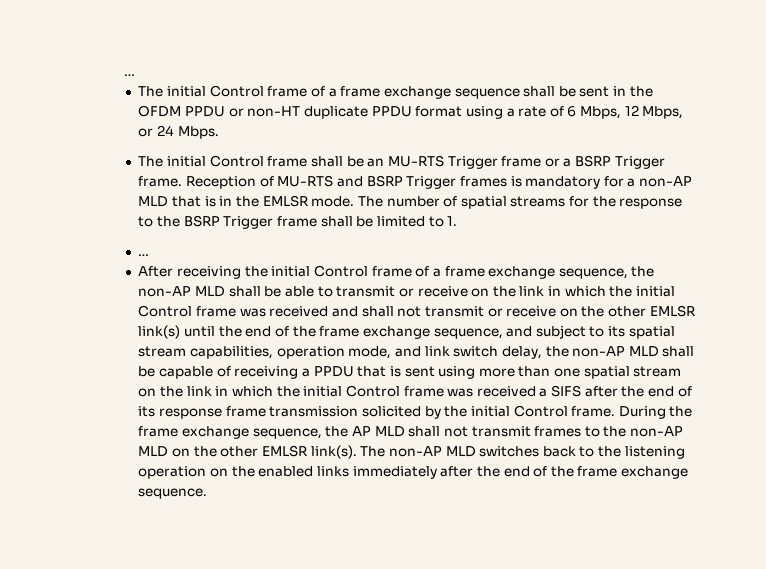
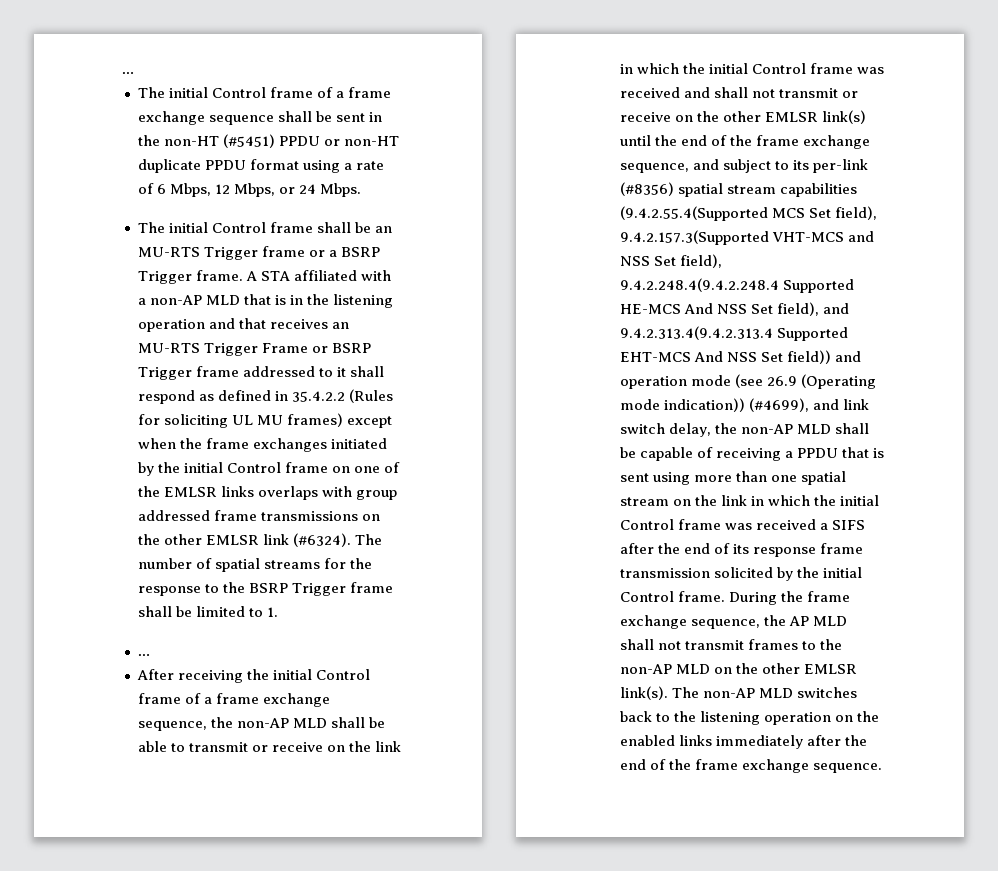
- The initial Control frame of a frame exchange sequence shall be sent in the OFDM PPDU or non-HT duplicate PPDU format using a rate of 6 Mbps, 12 Mbps, or 24 Mbps.
+ The initial Control frame of a frame exchange sequence shall be sent in the non-HT (#5451) PPDU or non-HT duplicate PPDU format using a rate of 6 Mbps, 12 Mbps, or 24 Mbps.
- Reception of MU-RTS and BSRP Trigger frames is mandatory for a non-AP MLD that is in the EMLSR mode.
+ A STA affiliated with a non-AP MLD that is in the listening operation and that receives an MU-RTS Trigger Frame or BSRP Trigger frame addressed to it shall respond as defined in 35.4.2.2 (Rules for soliciting UL MU frames) except when the frame exchanges initiated by the initial Control frame on one of the EMLSR links overlaps with group addressed frame transmissions on the other EMLSR link (#6324).
- After receiving the initial Control frame of a frame exchange sequence, the non-AP MLD shall be able to transmit or receive on the link in which the initial Control frame was received and shall not transmit or receive on the other EMLSR link(s) until the end of the frame exchange sequence, and subject to its spatial stream capabilities, operation mode, and link switch delay, the non-AP MLD shall be capable of receiving a PPDU that is sent using more than one spatial stream on the link in which the initial Control frame was received a SIFS after the end of its response frame transmission solicited by the initial Control frame.
+ After receiving the initial Control frame of a frame exchange sequence, the non-AP MLD shall be able to transmit or receive on the link in which the initial Control frame was received and shall not transmit or receive on the other EMLSR link(s) until the end of the frame exchange sequence, and subject to its per-link (#8356) spatial stream capabilities (9.4.2.55.4(Supported MCS Set field), 9.4.2.157.3(Supported VHT-MCS and NSS Set field), 9.4.2.248.4(9.4.2.248.4 Supported HE-MCS And NSS Set field), and 9.4.2.313.4(9.4.2.313.4 Supported EHT-MCS And NSS Set field)) and operation mode (see 26.9 (Operating mode indication)) (#4699), and link switch delay, the non-AP MLD shall be capable of receiving a PPDU that is sent using more than one spatial stream on the link in which the initial Control frame was received a SIFS after the end of its response frame transmission solicited by the initial Control frame.

